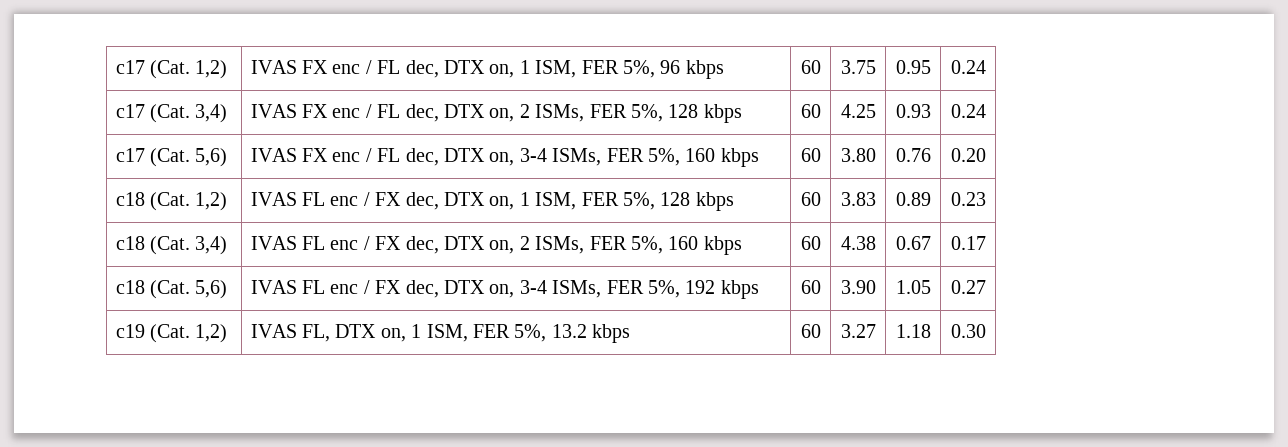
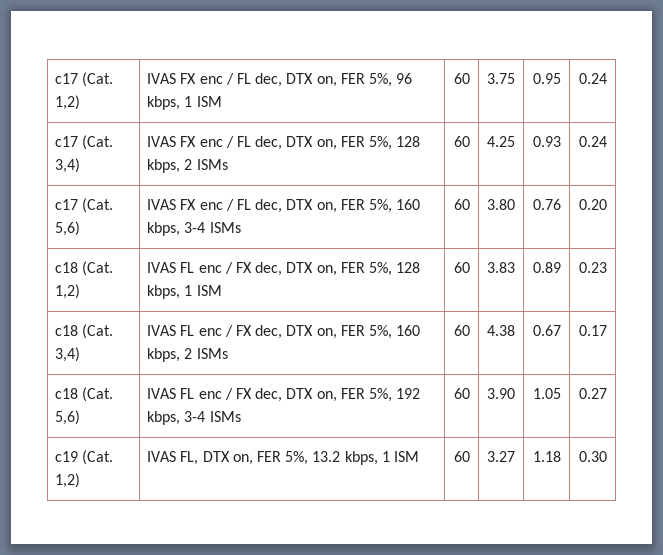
- c17 (Cat. 1,2) | IVAS FX enc / FL dec, DTX on, 1 ISM, FER 5%, 96 kbps | 60 | 3.75 | 0.95 | 0.24
+ c17 (Cat. 1,2) | IVAS FX enc / FL dec, DTX on, FER 5%, 96 kbps, 1 ISM | 60 | 3.75 | 0.95 | 0.24
- c17 (Cat. 3,4) | IVAS FX enc / FL dec, DTX on, 2 ISMs, FER 5%, 128 kbps | 60 | 4.25 | 0.93 | 0.24
+ c17 (Cat. 3,4) | IVAS FX enc / FL dec, DTX on, FER 5%, 128 kbps, 2 ISMs | 60 | 4.25 | 0.93 | 0.24
- c17 (Cat. 5,6) | IVAS FX enc / FL dec, DTX on, 3-4 ISMs, FER 5%, 160 kbps | 60 | 3.80 | 0.76 | 0.20
+ c17 (Cat. 5,6) | IVAS FX enc / FL dec, DTX on, FER 5%, 160 kbps, 3-4 ISMs | 60 | 3.80 | 0.76 | 0.20
- c18 (Cat. 1,2) | IVAS FL enc / FX dec, DTX on, 1 ISM, FER 5%, 128 kbps | 60 | 3.83 | 0.89 | 0.23
+ c18 (Cat. 1,2) | IVAS FL enc / FX dec, DTX on, FER 5%, 128 kbps, 1 ISM | 60 | 3.83 | 0.89 | 0.23
- c18 (Cat. 3,4) | IVAS FL enc / FX dec, DTX on, 2 ISMs, FER 5%, 160 kbps | 60 | 4.38 | 0.67 | 0.17
+ c18 (Cat. 3,4) | IVAS FL enc / FX dec, DTX on, FER 5%, 160 kbps, 2 ISMs | 60 | 4.38 | 0.67 | 0.17
- c18 (Cat. 5,6) | IVAS FL enc / FX dec, DTX on, 3-4 ISMs, FER 5%, 192 kbps | 60 | 3.90 | 1.05 | 0.27
+ c18 (Cat. 5,6) | IVAS FL enc / FX dec, DTX on, FER 5%, 192 kbps, 3-4 ISMs | 60 | 3.90 | 1.05 | 0.27
- c19 (Cat. 1,2) | IVAS FL, DTX on, 1 ISM, FER 5%, 13.2 kbps | 60 | 3.27 | 1.18 | 0.30
+ c19 (Cat. 1,2) | IVAS FL, DTX on, FER 5%, 13.2 kbps, 1 ISM | 60 | 3.27 | 1.18 | 0.30

